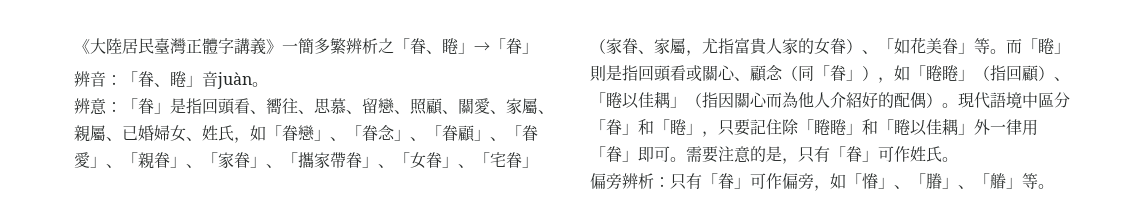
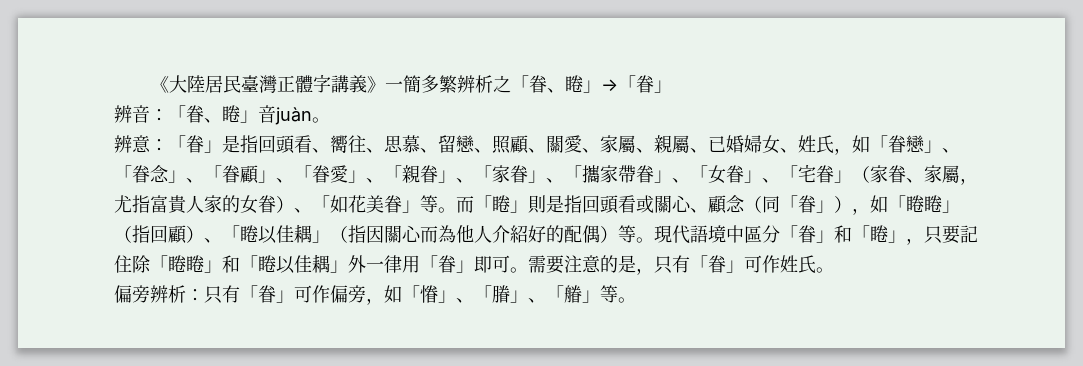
- 而「睠」則是指回頭看或關心、顧念（同「眷」），如「睠睠」（指回顧）、「睠以佳耦」（指因關心而為他人介紹好的配偶）。
+ 而「睠」則是指回頭看或關心、顧念（同「眷」），如「睠睠」（指回顧）、「睠以佳耦」（指因關心而為他人介紹好的配偶）等。

